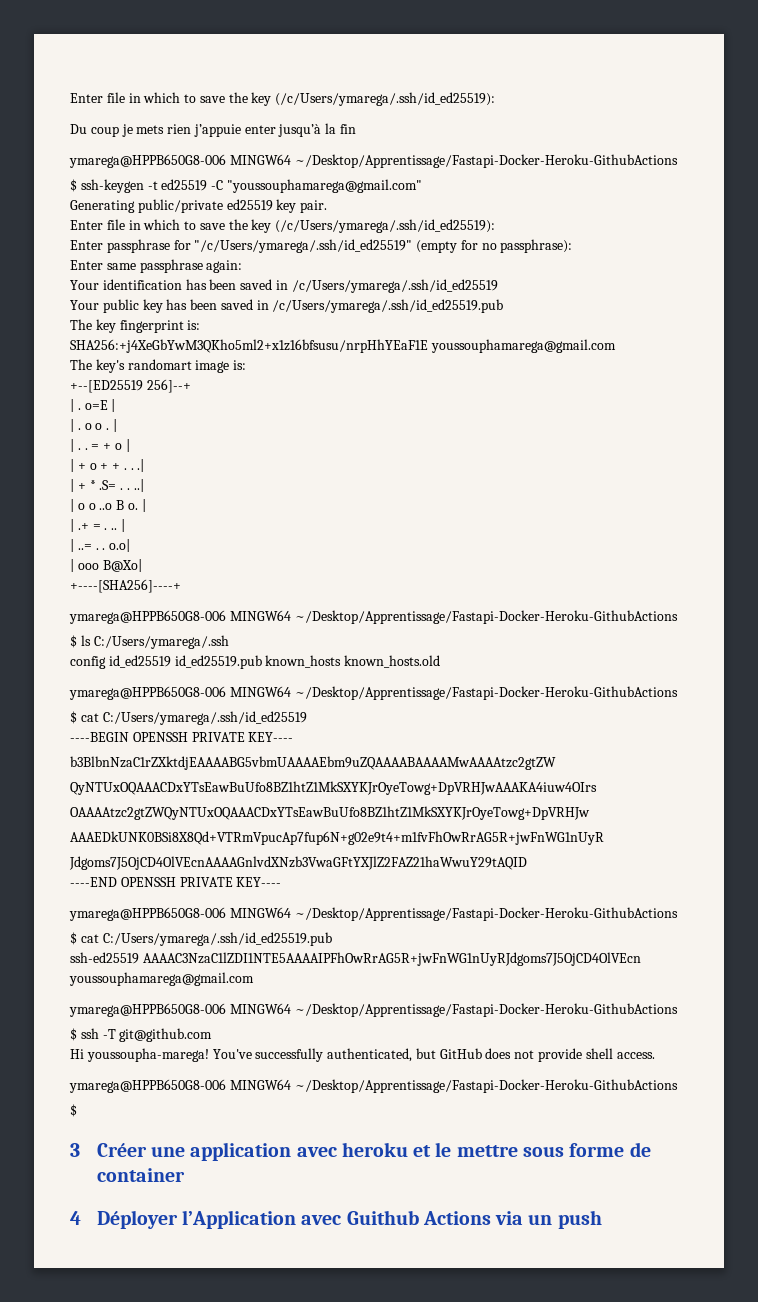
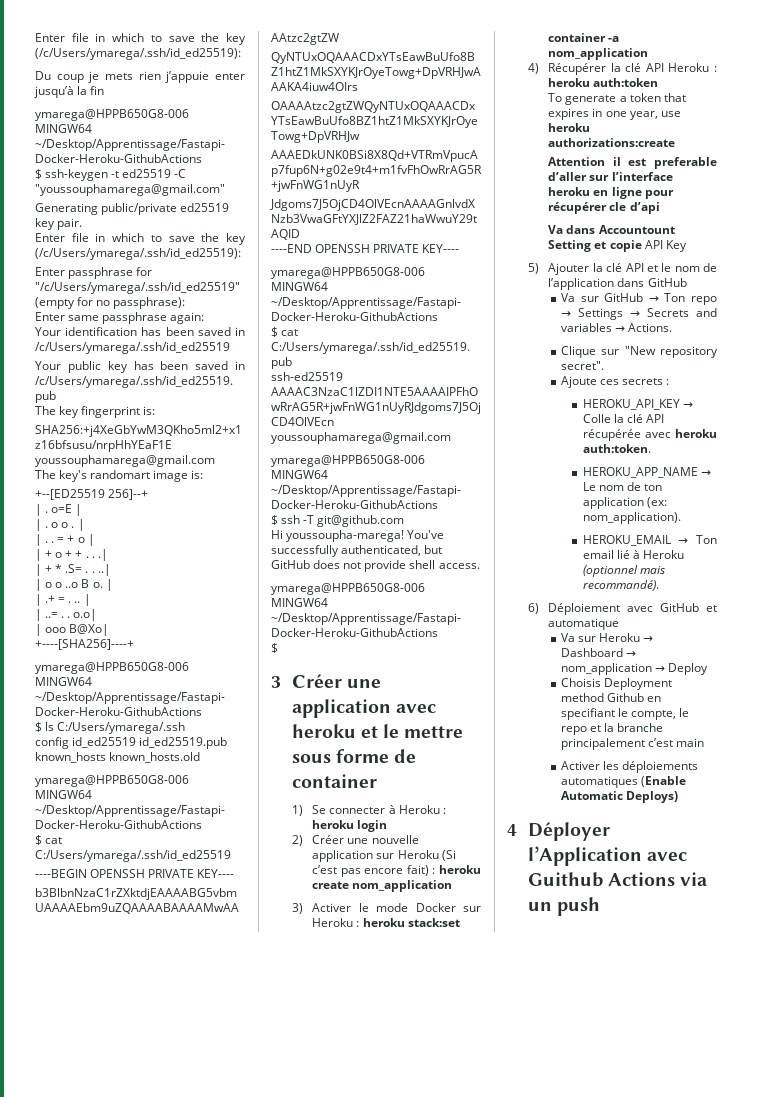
+ 1) Se connecter à Heroku : heroku login
+ 2) Créer une nouvelle application sur Heroku (Si c’est pas encore fait) : heroku create nom_application
+ 3) Activer le mode Docker sur Heroku : heroku stack:set container -a nom_application
+ 4) Récupérer la clé API Heroku : heroku auth:token
+ To generate a token that expires in one year, use heroku authorizations:create
+ Attention il est preferable d’aller sur l’interface heroku en ligne pour récupérer cle d’api
+ Va dans Accountount Setting et copie API Key
+ 5) Ajouter la clé API et le nom de l’application dans GitHub
+ Va sur GitHub → Ton repo → Settings → Secrets and variables → Actions.
+ Clique sur "New repository secret".
+ Ajoute ces secrets :
+ HEROKU_API_KEY → Colle la clé API récupérée avec heroku auth:token.
+ HEROKU_APP_NAME → Le nom de ton application (ex: nom_application).
+ HEROKU_EMAIL → Ton email lié à Heroku (optionnel mais recommandé).
+ 6) Déploiement avec GitHub et automatique
+ Va sur Heroku → Dashboard → nom_application → Deploy
+ Choisis Deployment method Github en specifiant le compte, le repo et la branche principalement c’est main
+ Activer les déploiements automatiques (Enable Automatic Deploys)

